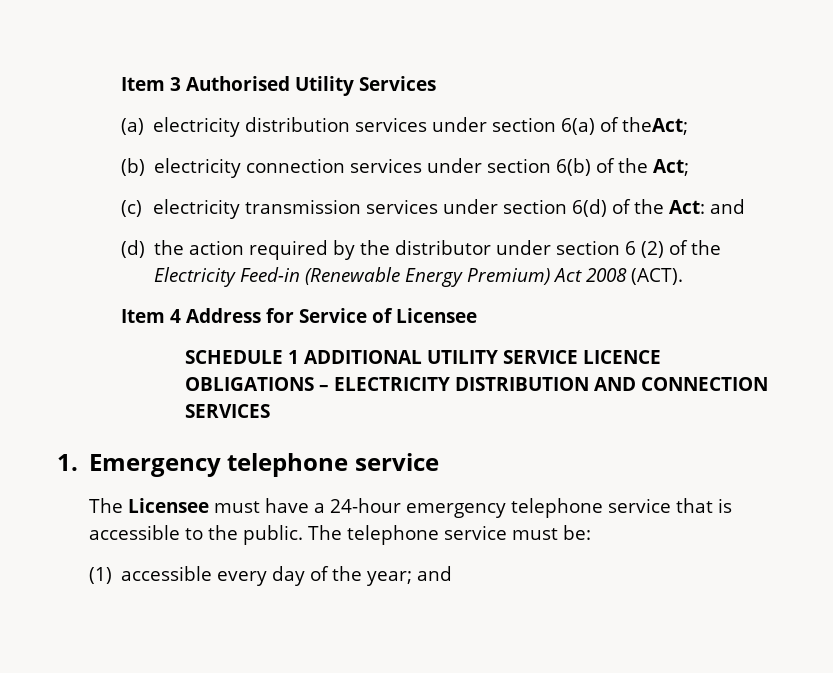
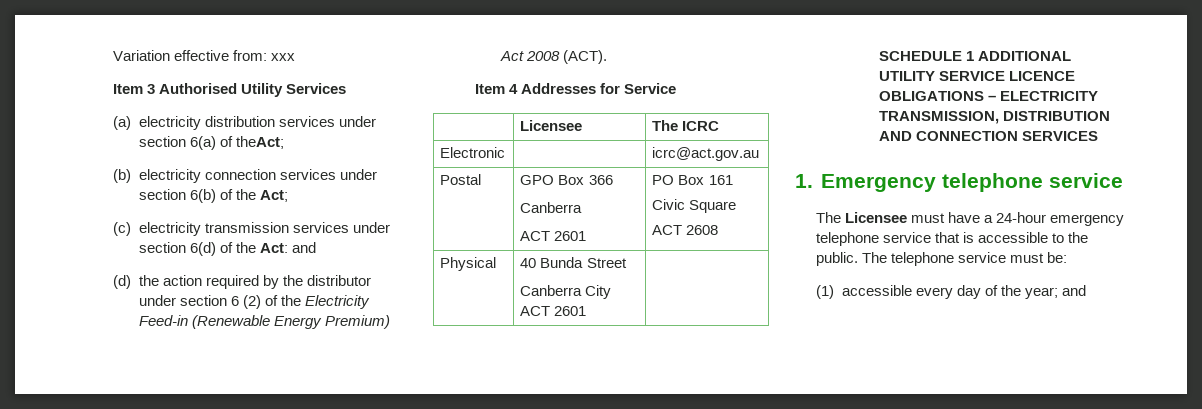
+ Variation effective from: xxx
- Item 4 Address for Service of Licensee
+ Item 4 Addresses for Service
+ | Licensee | The ICRC
+ Electronic | | icrc@act.gov.au
+ Postal | GPO Box 366
+ Canberra
+ ACT 2601 | PO Box 161
+ Civic Square
+ ACT 2608
+ Physical | 40 Bunda Street
+ Canberra City ACT 2601 |
- SCHEDULE 1 ADDITIONAL UTILITY SERVICE LICENCE OBLIGATIONS – ELECTRICITY DISTRIBUTION AND CONNECTION SERVICES
+ SCHEDULE 1 ADDITIONAL UTILITY SERVICE LICENCE OBLIGATIONS – ELECTRICITY TRANSMISSION, DISTRIBUTION AND CONNECTION SERVICES

